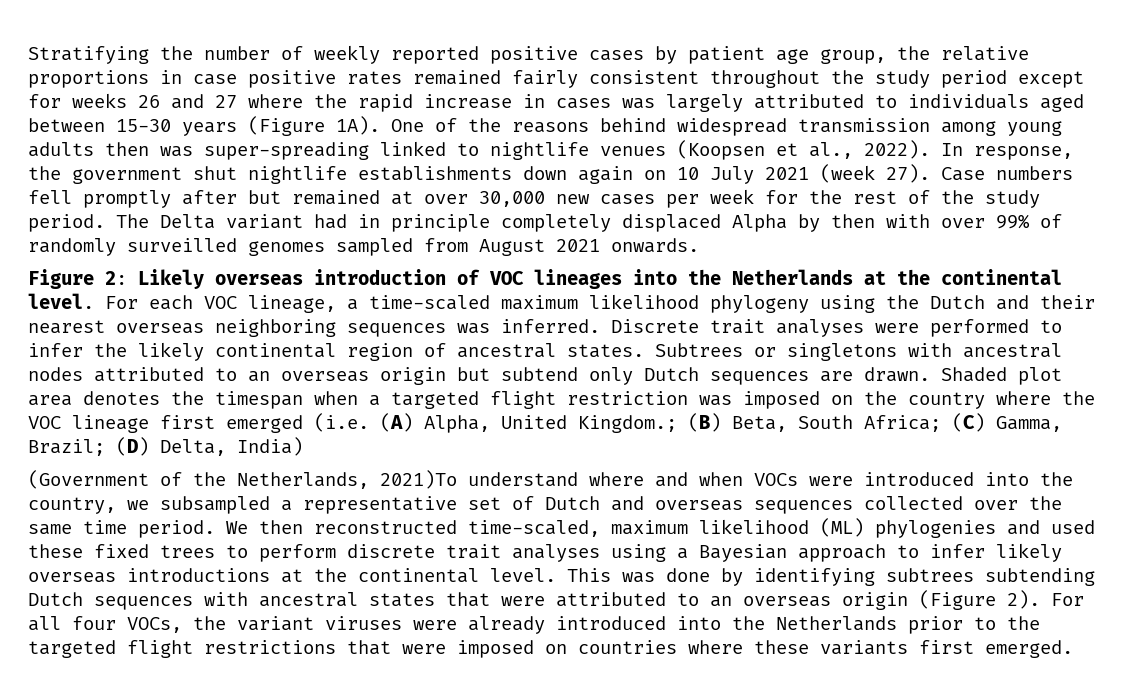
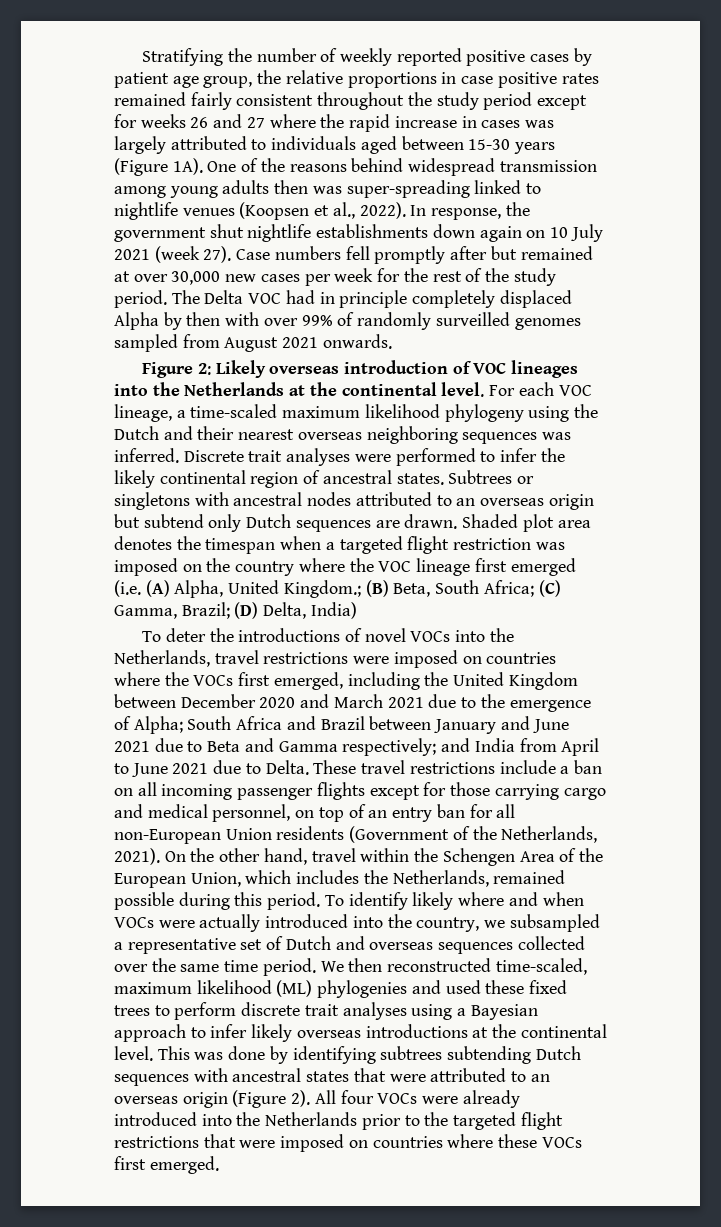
- The Delta variant had in principle completely displaced Alpha by then with over 99% of randomly surveilled genomes sampled from August 2021 onwards.
+ The Delta VOC had in principle completely displaced Alpha by then with over 99% of randomly surveilled genomes sampled from August 2021 onwards.
- (Government of the Netherlands, 2021)To understand where and when VOCs were introduced into the country, we subsampled a representative set of Dutch and overseas sequences collected over the same time period.
+ To deter the introductions of novel VOCs into the Netherlands, travel restrictions were imposed on countries where the VOCs first emerged, including the United Kingdom between December 2020 and March 2021 due to the emergence of Alpha; South Africa and Brazil between January and June 2021 due to Beta and Gamma respectively; and India from April to June 2021 due to Delta. These travel restrictions include a ban on all incoming passenger flights except for those carrying cargo and medical personnel, on top of an entry ban for all non-European Union residents (Government of the Netherlands, 2021). On the other hand, travel within the Schengen Area of the European Union, which includes the Netherlands, remained possible during this period. To identify likely where and when VOCs were actually introduced into the country, we subsampled a representative set of Dutch and overseas sequences collected over the same time period.
- For all four VOCs, the variant viruses were already introduced into the Netherlands prior to the targeted flight restrictions that were imposed on countries where these variants first emerged.
+ All four VOCs were already introduced into the Netherlands prior to the targeted flight restrictions that were imposed on countries where these VOCs first emerged.

